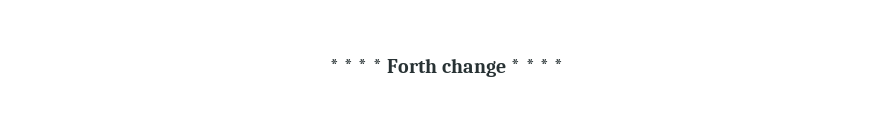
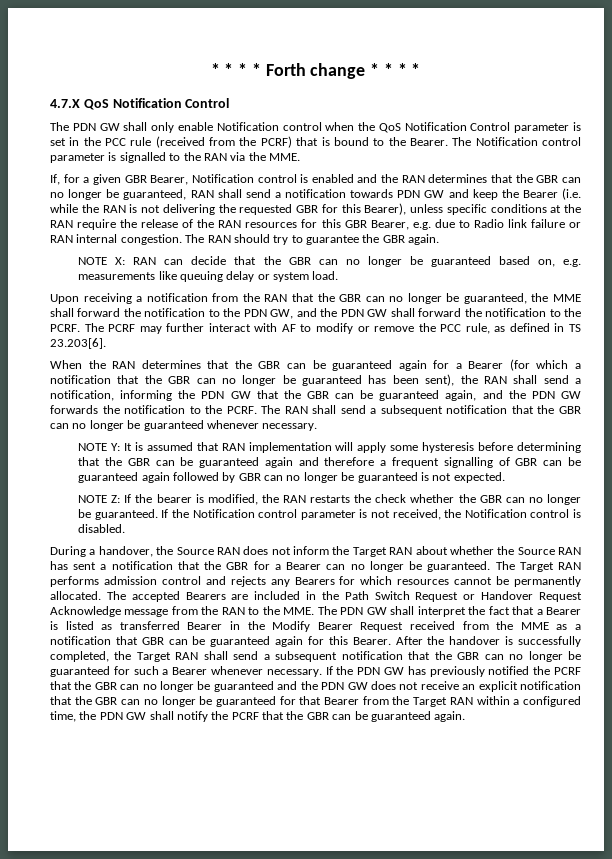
+ 4.7.X QoS Notification Control
+ The PDN GW shall only enable Notification control when the QoS Notification Control parameter is set in the PCC rule (received from the PCRF) that is bound to the Bearer. The Notification control parameter is signalled to the RAN via the MME.
+ If, for a given GBR Bearer, Notification control is enabled and the RAN determines that the GBR can no longer be guaranteed, RAN shall send a notification towards PDN GW and keep the Bearer (i.e. while the RAN is not delivering the requested GBR for this Bearer), unless specific conditions at the RAN require the release of the RAN resources for this GBR Bearer, e.g. due to Radio link failure or RAN internal congestion. The RAN should try to guarantee the GBR again.
+ NOTE X: RAN can decide that the GBR can no longer be guaranteed based on, e.g. measurements like queuing delay or system load.
+ Upon receiving a notification from the RAN that the GBR can no longer be guaranteed, the MME shall forward the notification to the PDN GW, and the PDN GW shall forward the notification to the PCRF. The PCRF may further interact with AF to modify or remove the PCC rule, as defined in TS 23.203[6].
+ When the RAN determines that the GBR can be guaranteed again for a Bearer (for which a notification that the GBR can no longer be guaranteed has been sent), the RAN shall send a notification, informing the PDN GW that the GBR can be guaranteed again, and the PDN GW forwards the notification to the PCRF. The RAN shall send a subsequent notification that the GBR can no longer be guaranteed whenever necessary.
+ NOTE Y: It is assumed that RAN implementation will apply some hysteresis before determining that the GBR can be guaranteed again and therefore a frequent signalling of GBR can be guaranteed again followed by GBR can no longer be guaranteed is not expected.
+ NOTE Z: If the bearer is modified, the RAN restarts the check whether the GBR can no longer be guaranteed. If the Notification control parameter is not received, the Notification control is disabled.
+ During a handover, the Source RAN does not inform the Target RAN about whether the Source RAN has sent a notification that the GBR for a Bearer can no longer be guaranteed. The Target RAN performs admission control and rejects any Bearers for which resources cannot be permanently allocated. The accepted Bearers are included in the Path Switch Request or Handover Request Acknowledge message from the RAN to the MME. The PDN GW shall interpret the fact that a Bearer is listed as transferred Bearer in the Modify Bearer Request received from the MME as a notification that GBR can be guaranteed again for this Bearer. After the handover is successfully completed, the Target RAN shall send a subsequent notification that the GBR can no longer be guaranteed for such a Bearer whenever necessary. If the PDN GW has previously notified the PCRF that the GBR can no longer be guaranteed and the PDN GW does not receive an explicit notification that the GBR can no longer be guaranteed for that Bearer from the Target RAN within a configured time, the PDN GW shall notify the PCRF that the GBR can be guaranteed again.

